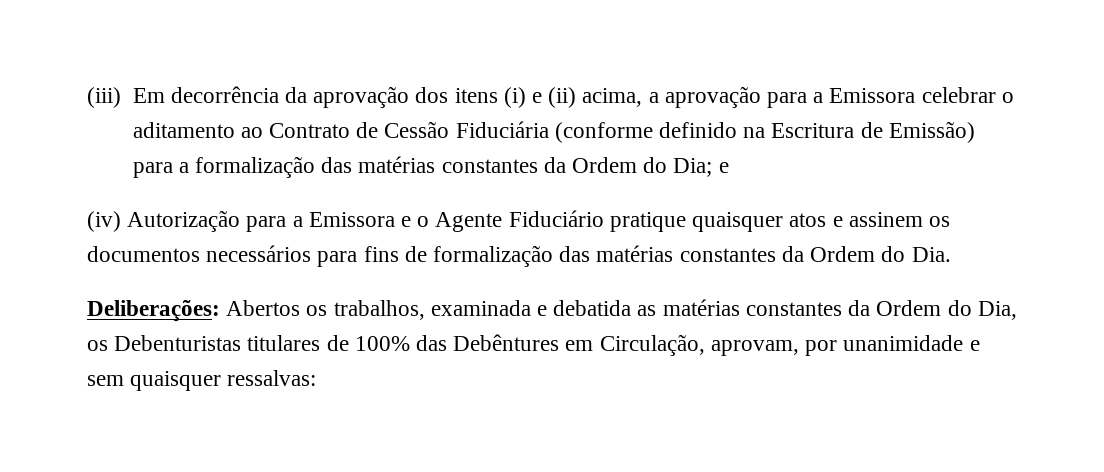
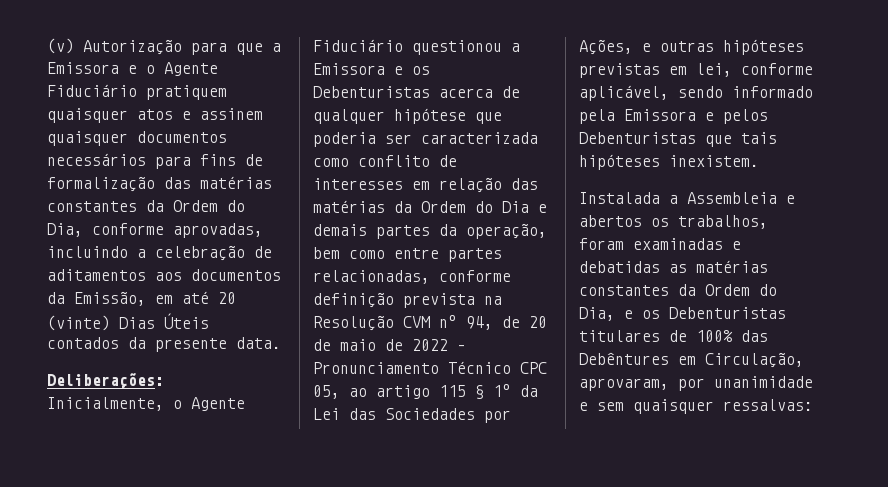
- (iii) Em decorrência da aprovação dos itens (i) e (ii) acima, a aprovação para a Emissora celebrar o aditamento ao Contrato de Cessão Fiduciária (conforme definido na Escritura de Emissão) para a formalização das matérias constantes da Ordem do Dia; e
- (iv) Autorização para a Emissora e o Agente Fiduciário pratique quaisquer atos e assinem os documentos necessários para fins de formalização das matérias constantes da Ordem do Dia.
- Deliberações: Abertos os trabalhos, examinada e debatida as matérias constantes da Ordem do Dia, os Debenturistas titulares de 100% das Debêntures em Circulação, aprovam, por unanimidade e sem quaisquer ressalvas:
+ (v) Autorização para que a Emissora e o Agente Fiduciário pratiquem quaisquer atos e assinem quaisquer documentos necessários para fins de formalização das matérias constantes da Ordem do Dia, conforme aprovadas, incluindo a celebração de aditamentos aos documentos da Emissão, em até 20 (vinte) Dias Úteis contados da presente data.
+ Deliberações: Inicialmente, o Agente Fiduciário questionou a Emissora e os Debenturistas acerca de qualquer hipótese que poderia ser caracterizada como conflito de interesses em relação das matérias da Ordem do Dia e demais partes da operação, bem como entre partes relacionadas, conforme definição prevista na Resolução CVM nº 94, de 20 de maio de 2022 – Pronunciamento Técnico CPC 05, ao artigo 115 § 1º da Lei das Sociedades por Ações, e outras hipóteses previstas em lei, conforme aplicável, sendo informado pela Emissora e pelos Debenturistas que tais hipóteses inexistem.
+ Instalada a Assembleia e abertos os trabalhos, foram examinadas e debatidas as matérias constantes da Ordem do Dia, e os Debenturistas titulares de 100% das Debêntures em Circulação, aprovaram, por unanimidade e sem quaisquer ressalvas:

